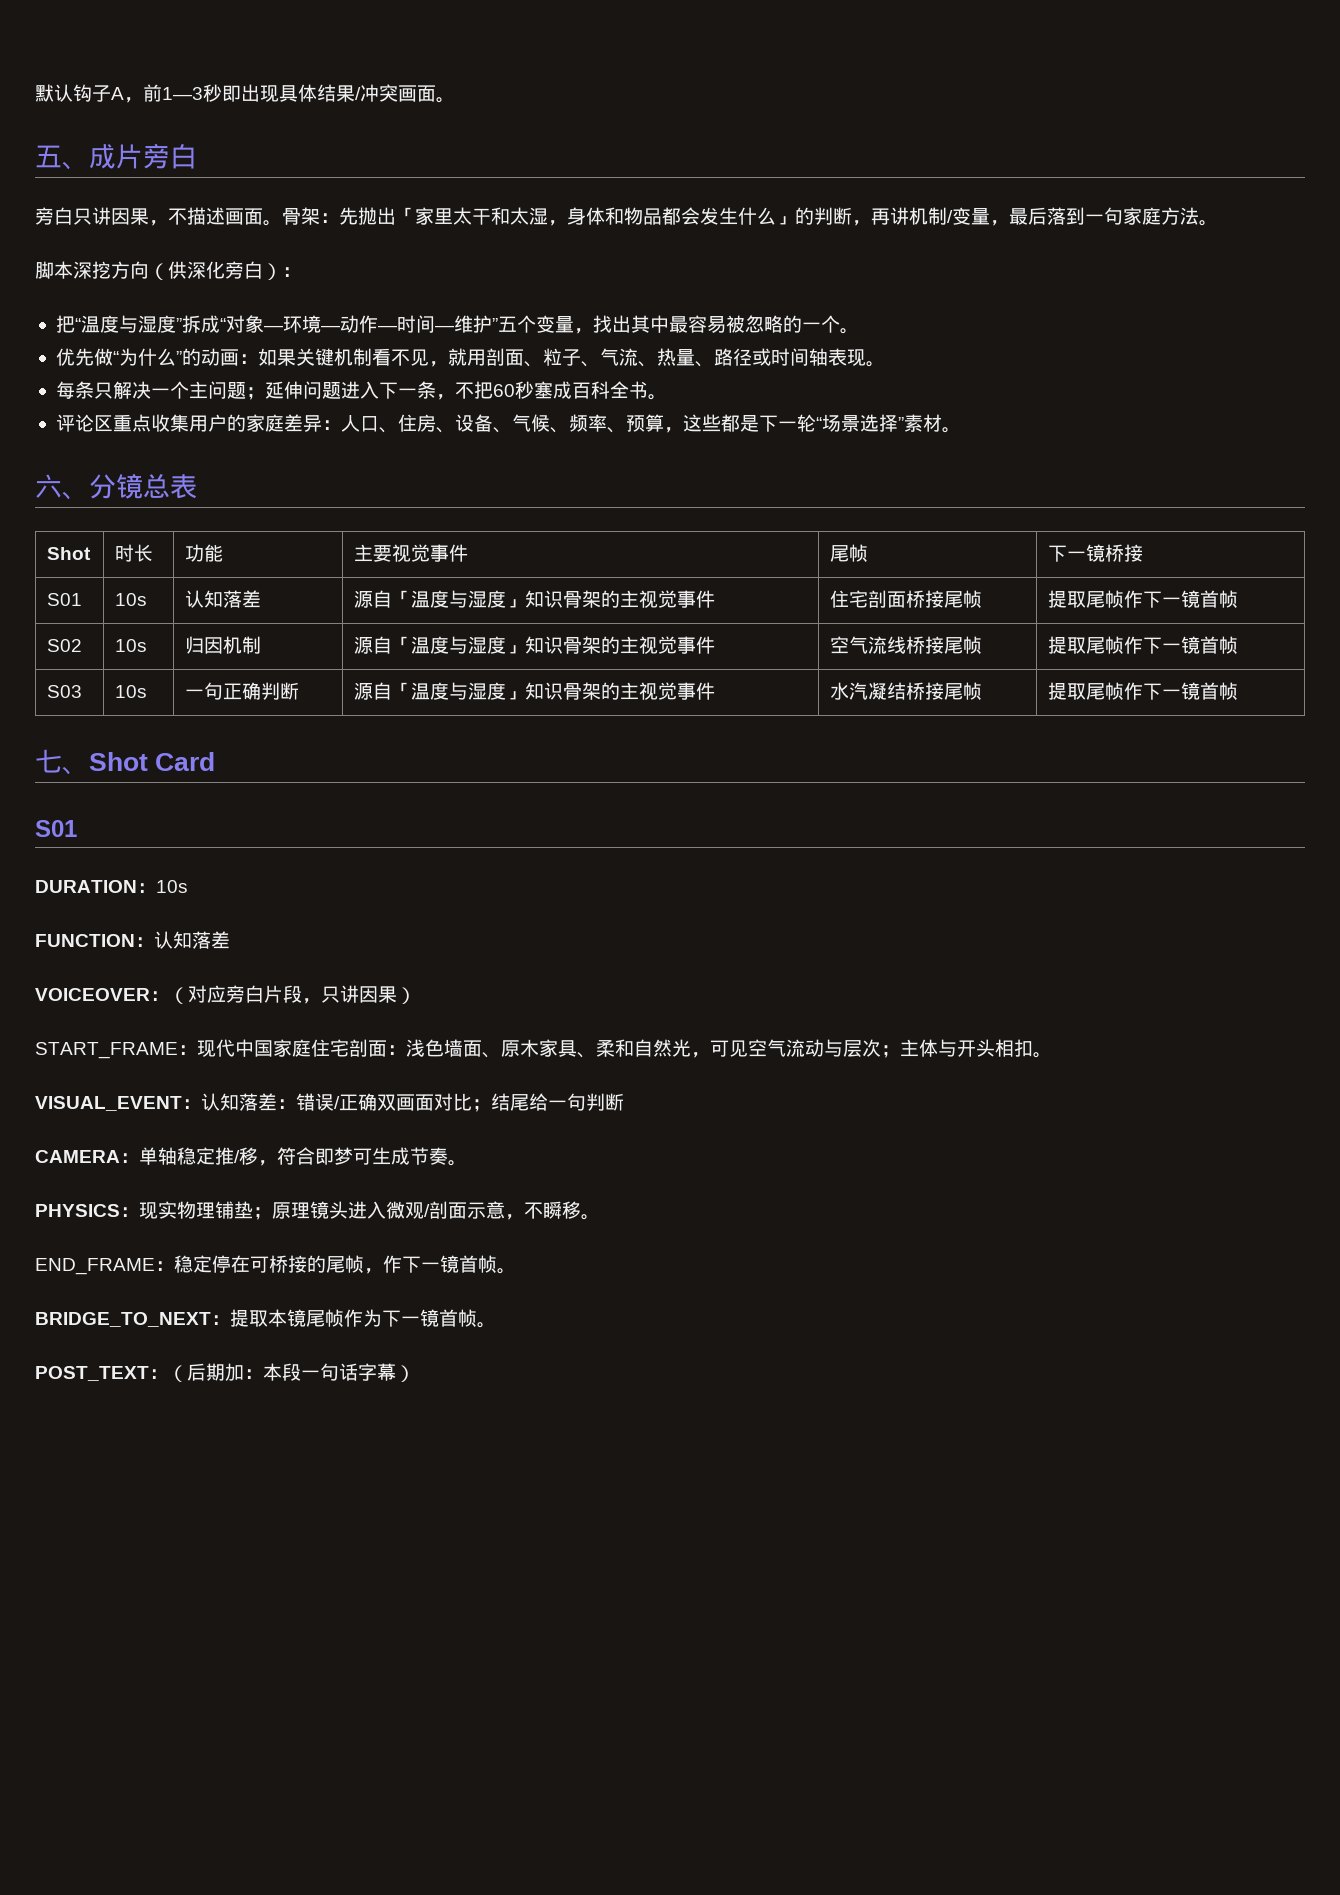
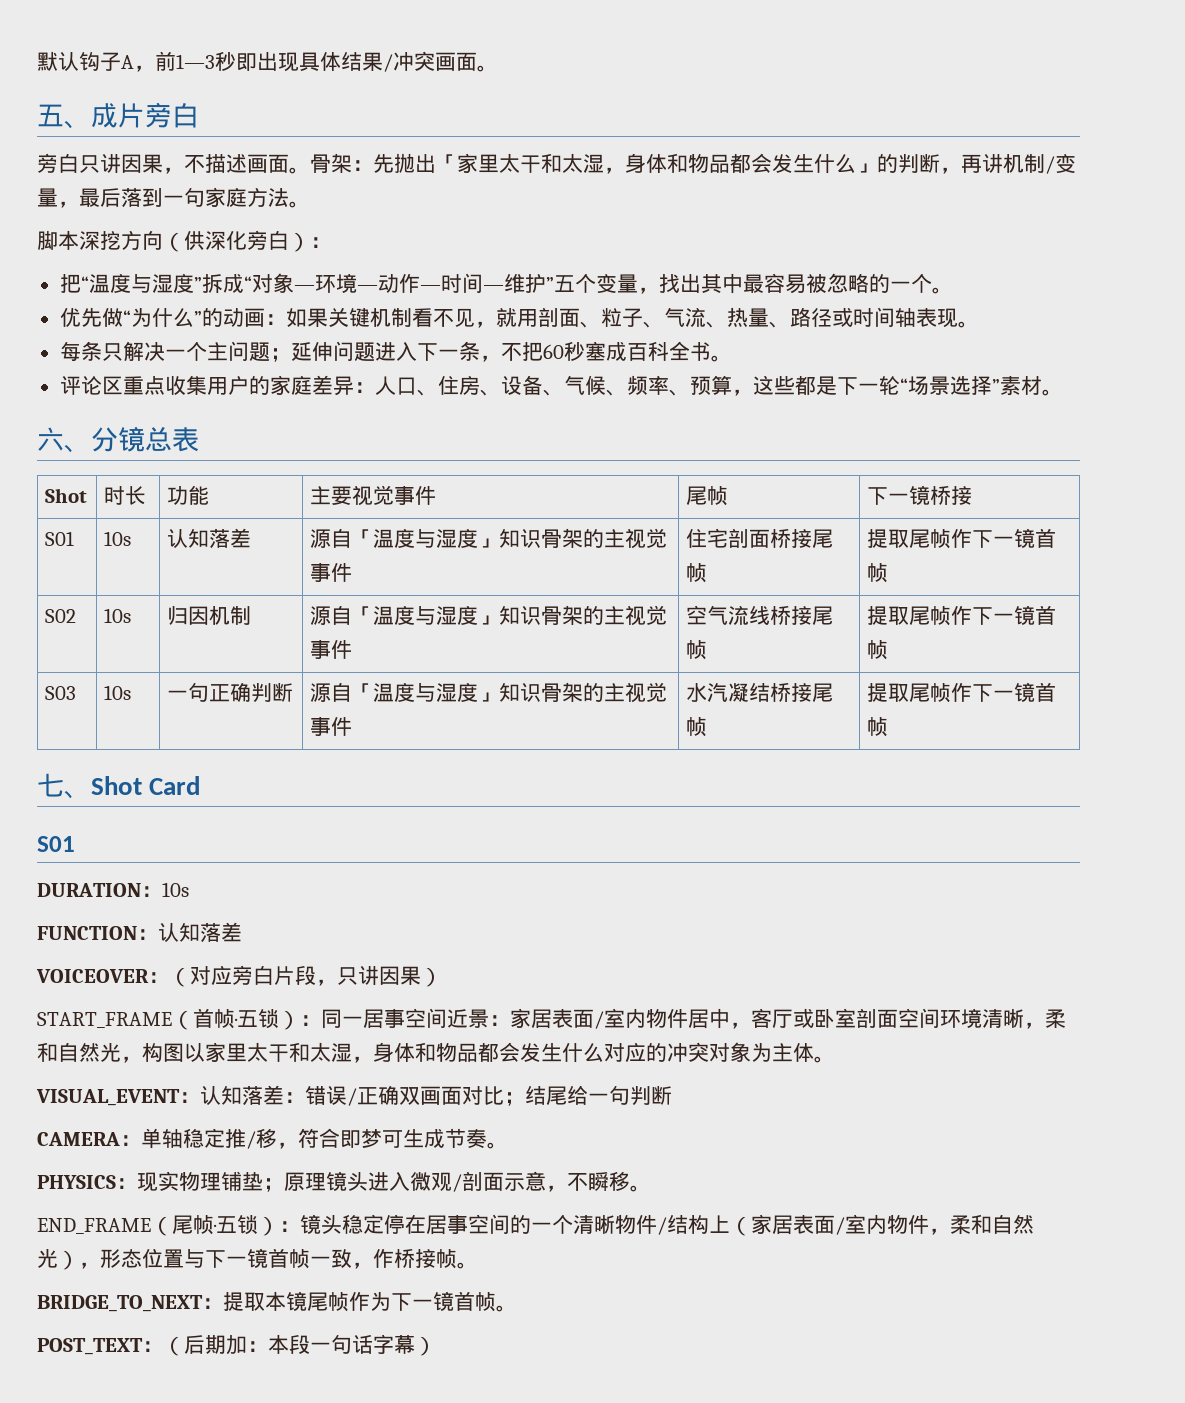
- START_FRAME：现代中国家庭住宅剖面：浅色墙面、原木家具、柔和自然光，可见空气流动与层次；主体与开头相扣。
+ START_FRAME（首帧·五锁）：同一居事空间近景：家居表面/室内物件居中，客厅或卧室剖面空间环境清晰，柔和自然光，构图以家里太干和太湿，身体和物品都会发生什么对应的冲突对象为主体。
- END_FRAME：稳定停在可桥接的尾帧，作下一镜首帧。
+ END_FRAME（尾帧·五锁）：镜头稳定停在居事空间的一个清晰物件/结构上（家居表面/室内物件，柔和自然光），形态位置与下一镜首帧一致，作桥接帧。

